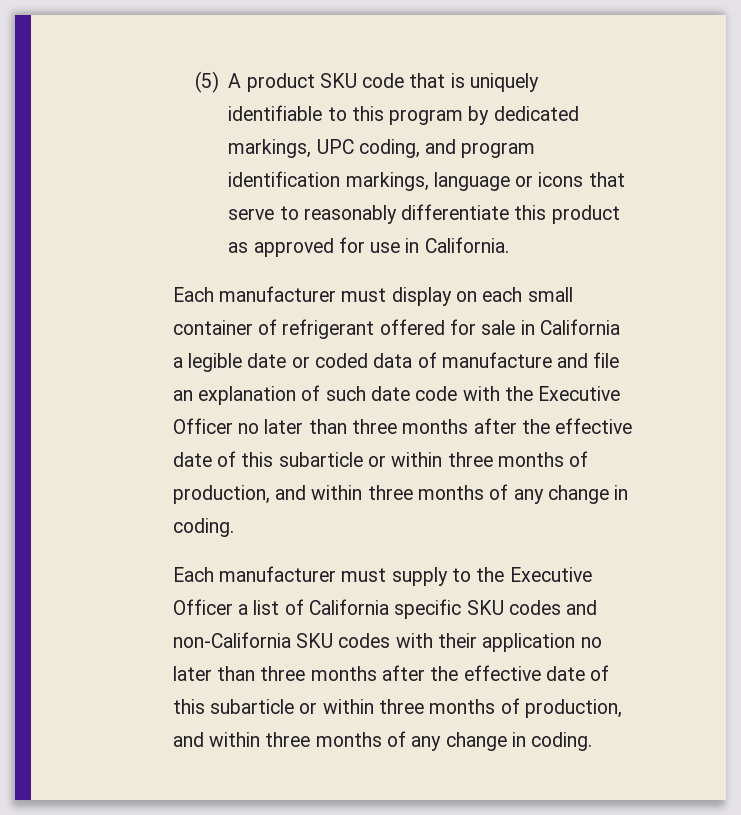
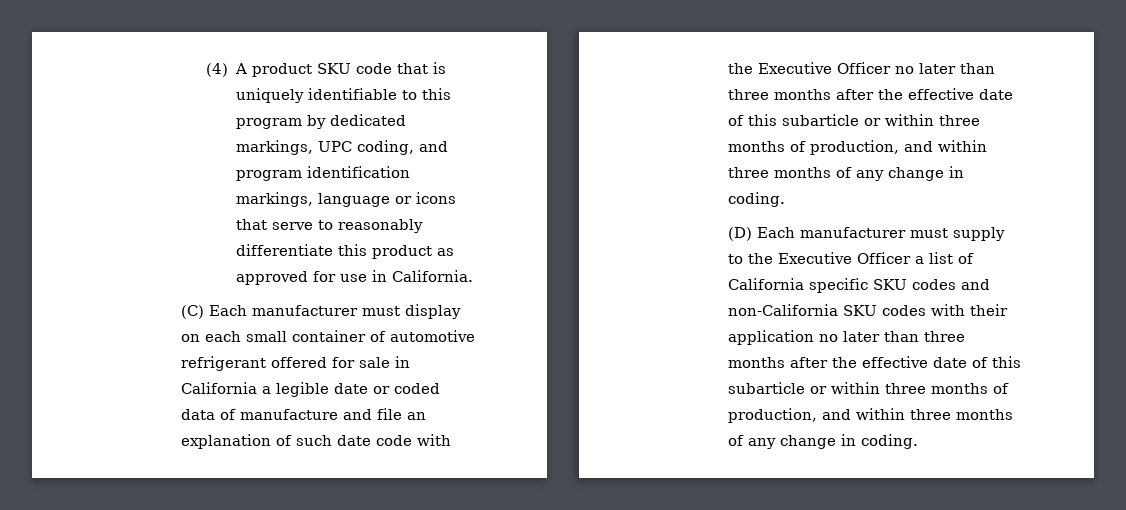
- (5) A product SKU code that is uniquely identifiable to this program by dedicated markings, UPC coding, and program identification markings, language or icons that serve to reasonably differentiate this product as approved for use in California.
+ (4) A product SKU code that is uniquely identifiable to this program by dedicated markings, UPC coding, and program identification markings, language or icons that serve to reasonably differentiate this product as approved for use in California.
- Each manufacturer must display on each small container of refrigerant offered for sale in California a legible date or coded data of manufacture and file an explanation of such date code with the Executive Officer no later than three months after the effective date of this subarticle or within three months of production, and within three months of any change in coding.
+ (C) Each manufacturer must display on each small container of automotive refrigerant offered for sale in California a legible date or coded data of manufacture and file an explanation of such date code with the Executive Officer no later than three months after the effective date of this subarticle or within three months of production, and within three months of any change in coding.
- Each manufacturer must supply to the Executive Officer a list of California specific SKU codes and non-California SKU codes with their application no later than three months after the effective date of this subarticle or within three months of production, and within three months of any change in coding.
+ (D) Each manufacturer must supply to the Executive Officer a list of California specific SKU codes and non-California SKU codes with their application no later than three months after the effective date of this subarticle or within three months of production, and within three months of any change in coding.

